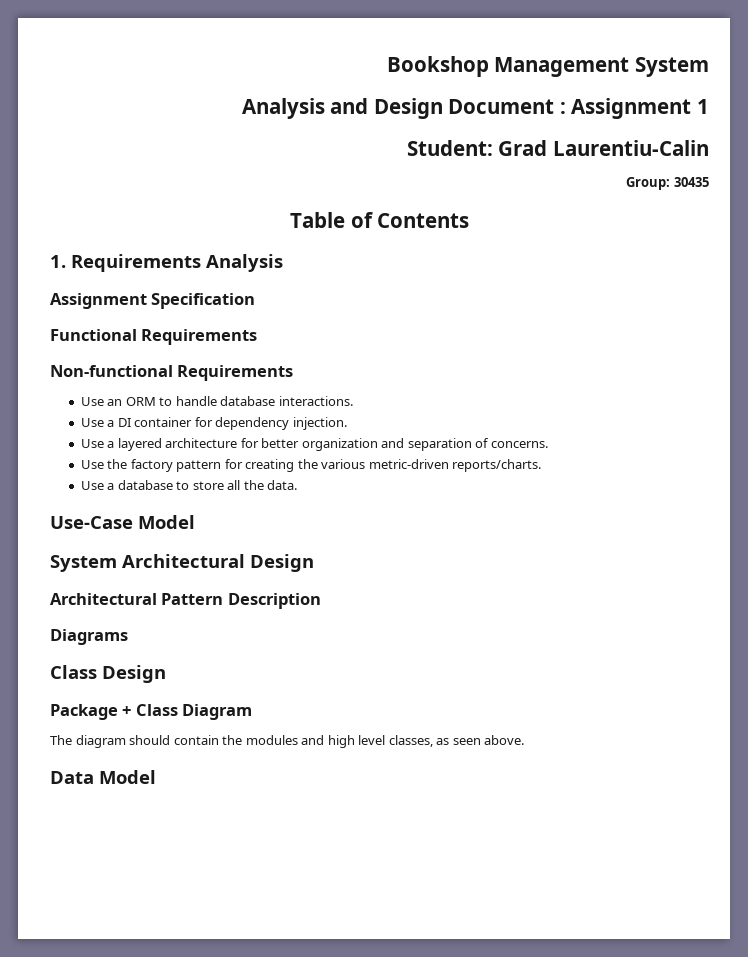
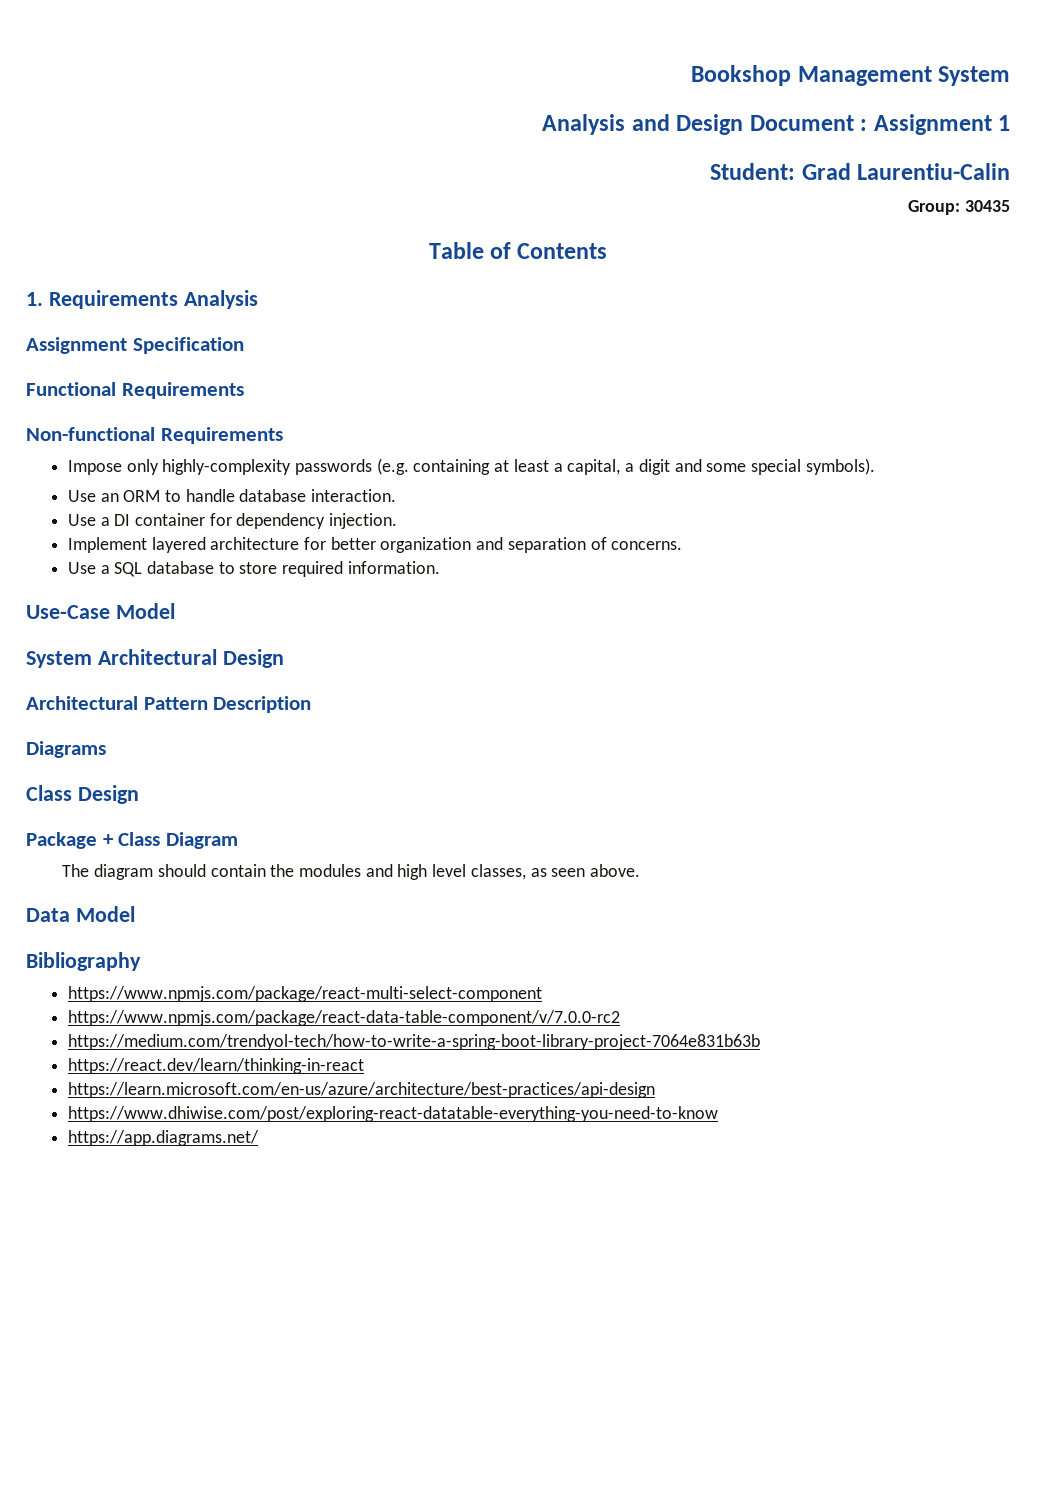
+ Impose only highly-complexity passwords (e.g. containing at least a capital, a digit and some special symbols).
- Use an ORM to handle database interactions.
+ Use an ORM to handle database interaction.
- Use a layered architecture for better organization and separation of concerns.
+ Implement layered architecture for better organization and separation of concerns.
- Use the factory pattern for creating the various metric-driven reports/charts.
- Use a database to store all the data.
+ Use a SQL database to store required information.
+ Bibliography
+ https://www.npmjs.com/package/react-multi-select-component
+ https://www.npmjs.com/package/react-data-table-component/v/7.0.0-rc2
+ https://medium.com/trendyol-tech/how-to-write-a-spring-boot-library-project-7064e831b63b
+ https://react.dev/learn/thinking-in-react
+ https://learn.microsoft.com/en-us/azure/architecture/best-practices/api-design
+ https://www.dhiwise.com/post/exploring-react-datatable-everything-you-need-to-know
+ https://app.diagrams.net/

